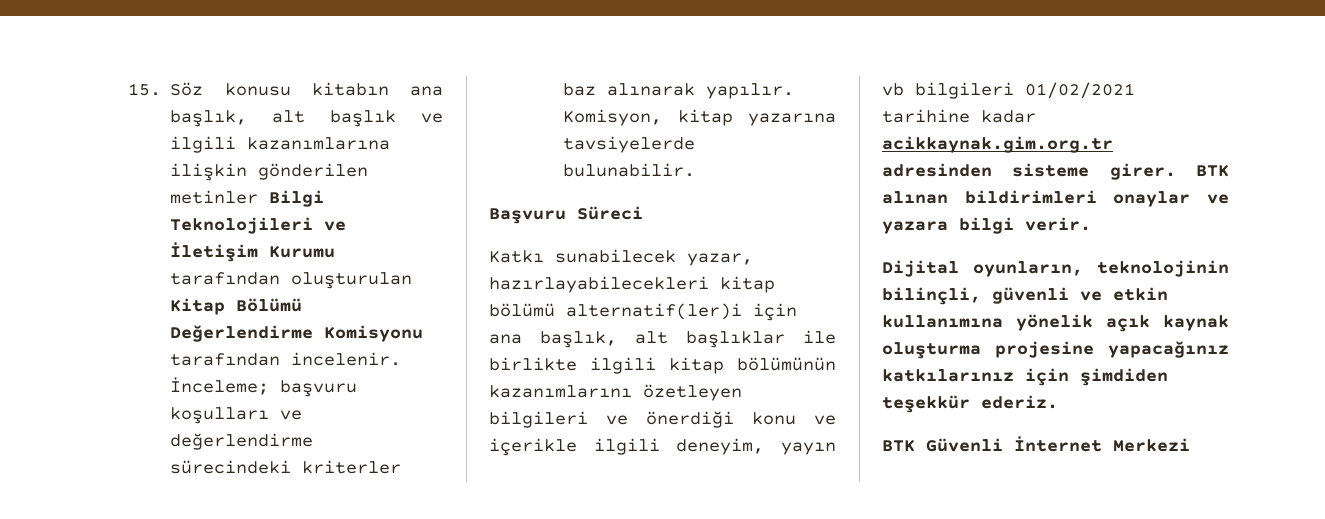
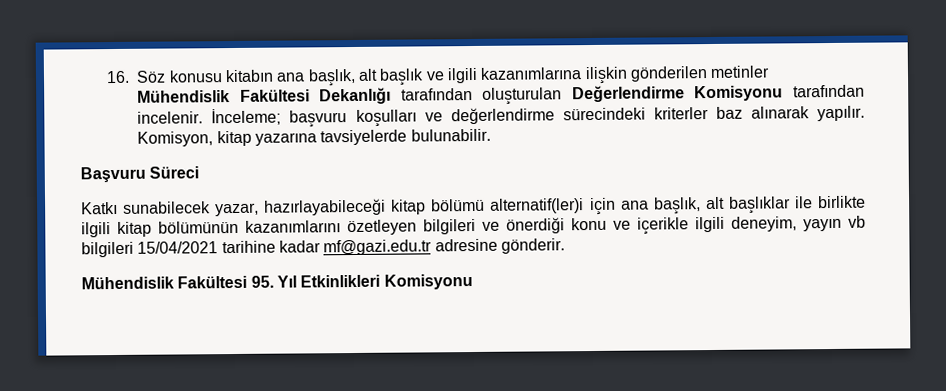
- 15. Söz konusu kitabın ana başlık, alt başlık ve ilgili kazanımlarına ilişkin gönderilen metinler Bilgi Teknolojileri ve İletişim Kurumu tarafından oluşturulan Kitap Bölümü Değerlendirme Komisyonu tarafından incelenir.
+ 16. Söz konusu kitabın ana başlık, alt başlık ve ilgili kazanımlarına ilişkin gönderilen metinler Mühendislik Fakültesi Dekanlığı tarafından oluşturulan Değerlendirme Komisyonu tarafından incelenir.
- Katkı sunabilecek yazar, hazırlayabilecekleri kitap bölümü alternatif(ler)i için ana başlık, alt başlıklar ile birlikte ilgili kitap bölümünün kazanımlarını özetleyen bilgileri ve önerdiği konu ve içerikle ilgili deneyim, yayın vb bilgileri 01/02/2021 tarihine kadar acikkaynak.gim.org.tr adresinden sisteme girer. BTK alınan bildirimleri onaylar ve yazara bilgi verir.
- Dijital oyunların, teknolojinin bilinçli, güvenli ve etkin kullanımına yönelik açık kaynak oluşturma projesine yapacağınız katkılarınız için şimdiden teşekkür ederiz.
- BTK Güvenli İnternet Merkezi
+ Katkı sunabilecek yazar, hazırlayabileceği kitap bölümü alternatif(ler)i için ana başlık, alt başlıklar ile birlikte ilgili kitap bölümünün kazanımlarını özetleyen bilgileri ve önerdiği konu ve içerikle ilgili deneyim, yayın vb bilgileri 15/04/2021 tarihine kadar mf@gazi.edu.tr adresine gönderir.
+ Mühendislik Fakültesi 95. Yıl Etkinlikleri Komisyonu

